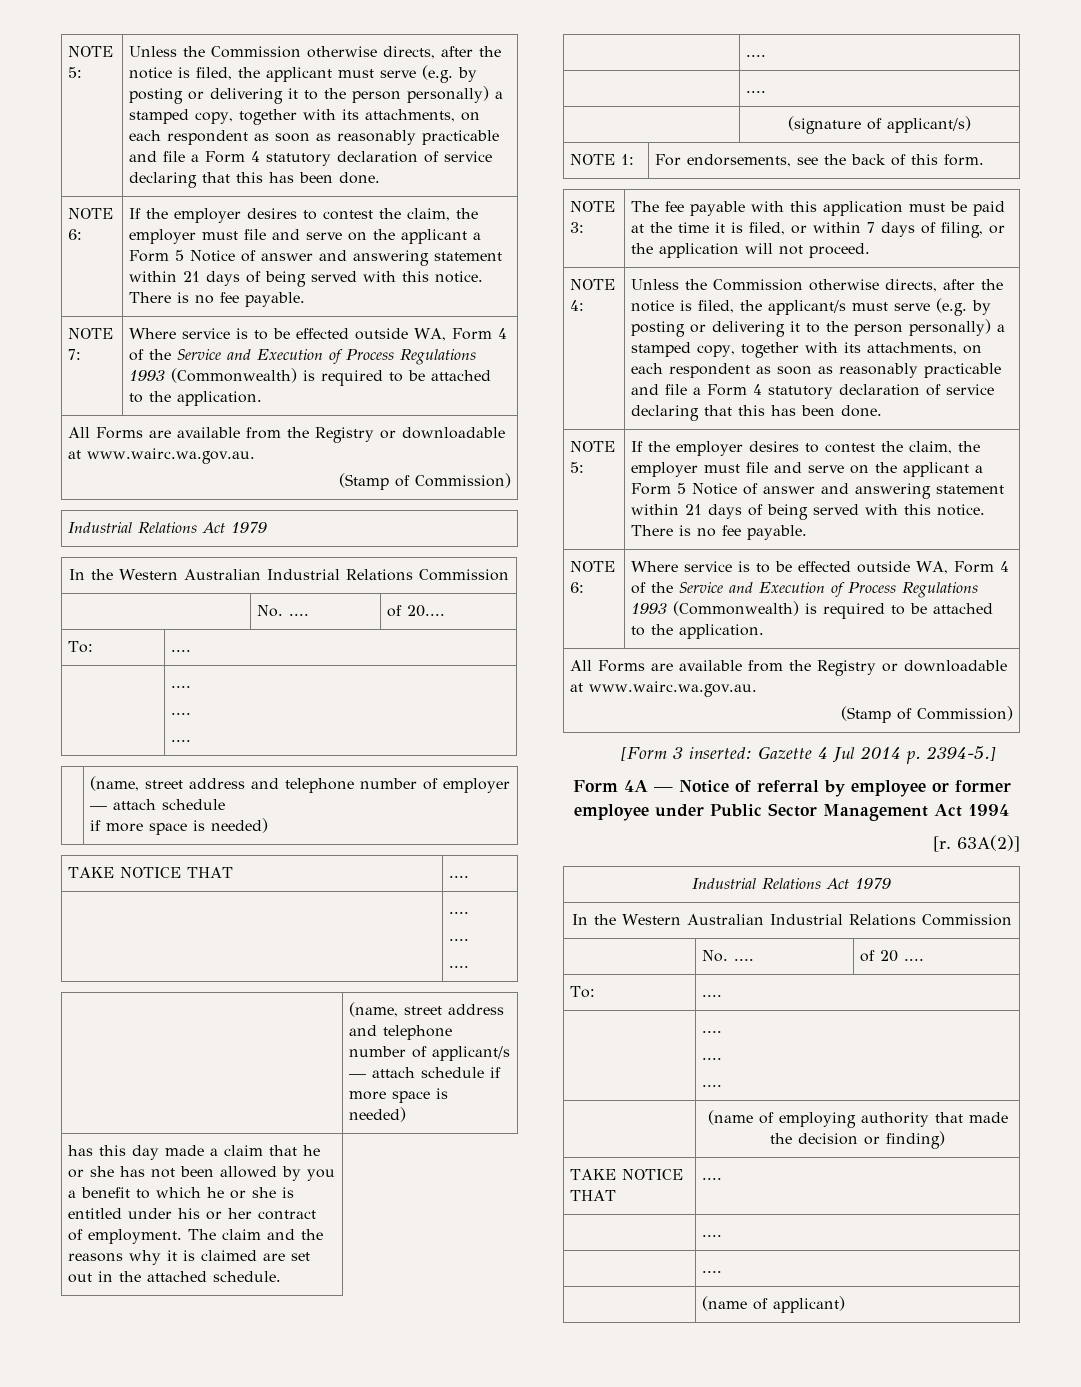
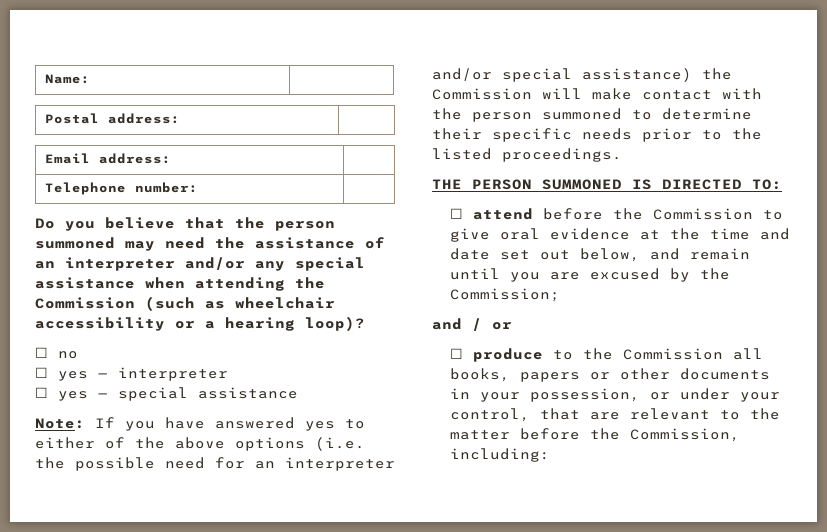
- NOTE 5: | Unless the Commission otherwise directs, after the notice is filed, the applicant must serve (e.g. by posting or delivering it to the person personally) a stamped copy, together with its attachments, on each respondent as soon as reasonably practicable and file a Form 4 statutory declaration of service declaring that this has been done.
- NOTE 6: | If the employer desires to contest the claim, the employer must file and serve on the applicant a Form 5 Notice of answer and answering statement within 21 days of being served with this notice. There is no fee payable.
- NOTE 7: | Where service is to be effected outside WA, Form 4 of the Service and Execution of Process Regulations 1993 (Commonwealth) is required to be attached to the application.
- All Forms are available from the Registry or downloadable at www.wairc.wa.gov.au.
- (Stamp of Commission)
- Industrial Relations Act 1979
- In the Western Australian Industrial Relations Commission
- | No. .... | of 20....
- To: | ....
- | ....
- ....
- ....
- | (name, street address and telephone number of employer — attach schedule
- if more space is needed)
- TAKE NOTICE THAT | ....
- | ....
- ....
- ....
- | (name, street address and telephone number of applicant/s — attach schedule if more space is needed)
- has this day made a claim that he or she has not been allowed by you a benefit to which he or she is entitled under his or her contract of employment. The claim and the reasons why it is claimed are set out in the attached schedule.
- | ....
- | ....
- | (signature of applicant/s)
- NOTE 1: | For endorsements, see the back of this form.
- NOTE 3: | The fee payable with this application must be paid at the time it is filed, or within 7 days of filing, or the application will not proceed.
- NOTE 4: | Unless the Commission otherwise directs, after the notice is filed, the applicant/s must serve (e.g. by posting or delivering it to the person personally) a stamped copy, together with its attachments, on each respondent as soon as reasonably practicable and file a Form 4 statutory declaration of service declaring that this has been done.
- NOTE 5: | If the employer desires to contest the claim, the employer must file and serve on the applicant a Form 5 Notice of answer and answering statement within 21 days of being served with this notice. There is no fee payable.
- NOTE 6: | Where service is to be effected outside WA, Form 4 of the Service and Execution of Process Regulations 1993 (Commonwealth) is required to be attached to the application.
- All Forms are available from the Registry or downloadable at www.wairc.wa.gov.au.
- (Stamp of Commission)
- [Form 3 inserted: Gazette 4 Jul 2014 p. 2394-5.]
- Form 4A — Notice of referral by employee or former employee under Public Sector Management Act 1994
- [r. 63A(2)]
- Industrial Relations Act 1979
- In the Western Australian Industrial Relations Commission
- | No. .... | of 20 ....
- To: | ....
- | ....
- ....
- ....
- | (name of employing authority that made the decision or finding)
- TAKE NOTICE THAT | ....
- | ....
- | ....
- | (name of applicant)
+ Name: |
+ Postal address: |
+ Email address: |
+ Telephone number: |
+ Do you believe that the person summoned may need the assistance of an interpreter and/or any special assistance when attending the Commission (such as wheelchair accessibility or a hearing loop)?
+ ☐ no
+ ☐ yes — interpreter
+ ☐ yes — special assistance
+ Note: If you have answered yes to either of the above options (i.e. the possible need for an interpreter and/or special assistance) the Commission will make contact with the person summoned to determine their specific needs prior to the listed proceedings.
+ THE PERSON SUMMONED IS DIRECTED TO:
+ ☐ attend before the Commission to give oral evidence at the time and date set out below, and remain until you are excused by the Commission;
+ and / or
+ ☐ produce to the Commission all books, papers or other documents in your possession, or under your control, that are relevant to the matter before the Commission, including:

